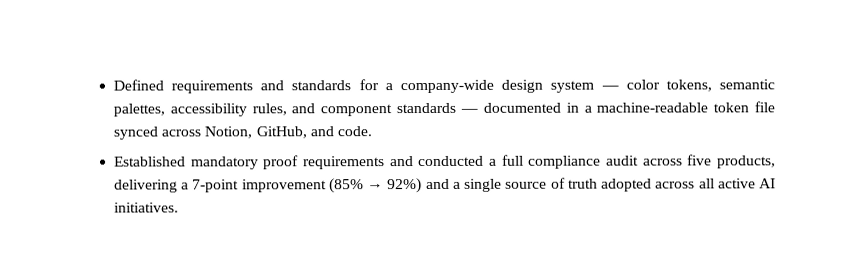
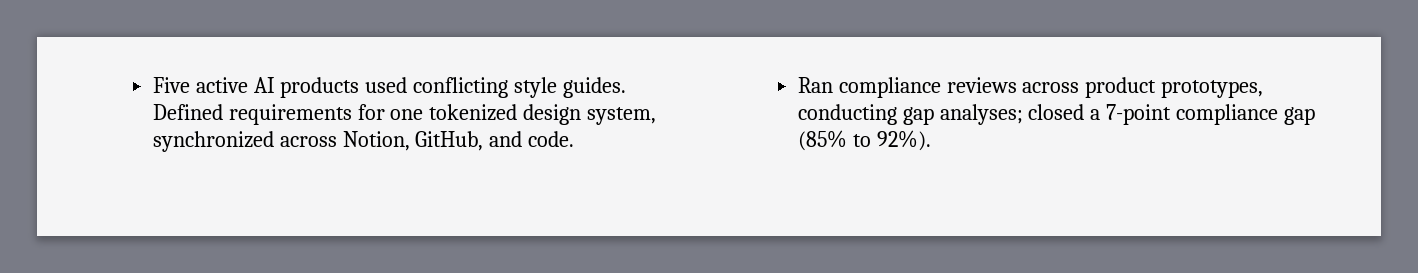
- Defined requirements and standards for a company-wide design system — color tokens, semantic palettes, accessibility rules, and component standards — documented in a machine-readable token file synced across Notion, GitHub, and code.
+ Five active AI products used conflicting style guides. Defined requirements for one tokenized design system, synchronized across Notion, GitHub, and code.
- Established mandatory proof requirements and conducted a full compliance audit across five products, delivering a 7-point improvement (85% → 92%) and a single source of truth adopted across all active AI initiatives.
+ Ran compliance reviews across product prototypes, conducting gap analyses; closed a 7-point compliance gap (85% to 92%).

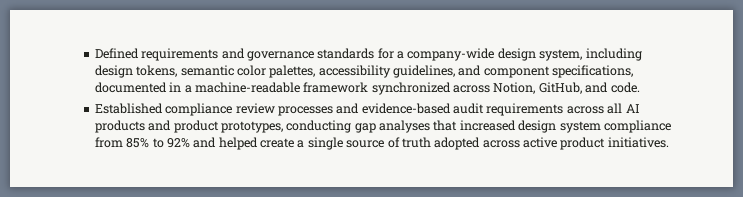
- Five active AI products used conflicting style guides. Defined requirements for one tokenized design system, synchronized across Notion, GitHub, and code.
+ Defined requirements and governance standards for a company-wide design system, including design tokens, semantic color palettes, accessibility guidelines, and component specifications, documented in a machine-readable framework synchronized across Notion, GitHub, and code.
- Ran compliance reviews across product prototypes, conducting gap analyses; closed a 7-point compliance gap (85% to 92%).
+ Established compliance review processes and evidence-based audit requirements across all AI products and product prototypes, conducting gap analyses that increased design system compliance from 85% to 92% and helped create a single source of truth adopted across active product initiatives.

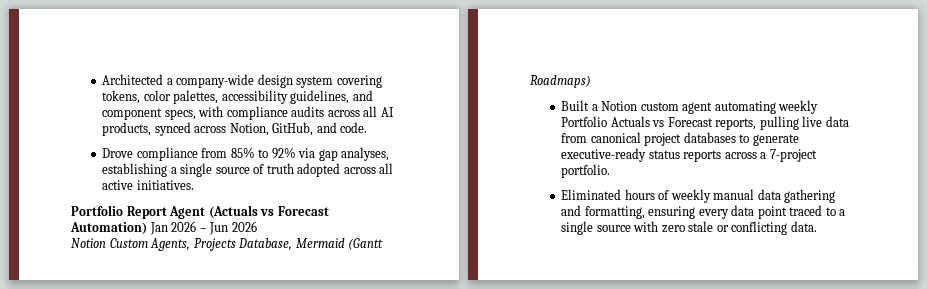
- Defined requirements and governance standards for a company-wide design system, including design tokens, semantic color palettes, accessibility guidelines, and component specifications, documented in a machine-readable framework synchronized across Notion, GitHub, and code.
+ Architected a company-wide design system covering tokens, color palettes, accessibility guidelines, and component specs, with compliance audits across all AI products, synced across Notion, GitHub, and code.
- Established compliance review processes and evidence-based audit requirements across all AI products and product prototypes, conducting gap analyses that increased design system compliance from 85% to 92% and helped create a single source of truth adopted across active product initiatives.
+ Drove compliance from 85% to 92% via gap analyses, establishing a single source of truth adopted across all active initiatives.
+ Portfolio Report Agent (Actuals vs Forecast Automation) Jan 2026 – Jun 2026
+ Notion Custom Agents, Projects Database, Mermaid (Gantt Roadmaps)
+ Built a Notion custom agent automating weekly Portfolio Actuals vs Forecast reports, pulling live data from canonical project databases to generate executive-ready status reports across a 7-project portfolio.
+ Eliminated hours of weekly manual data gathering and formatting, ensuring every data point traced to a single source with zero stale or conflicting data.

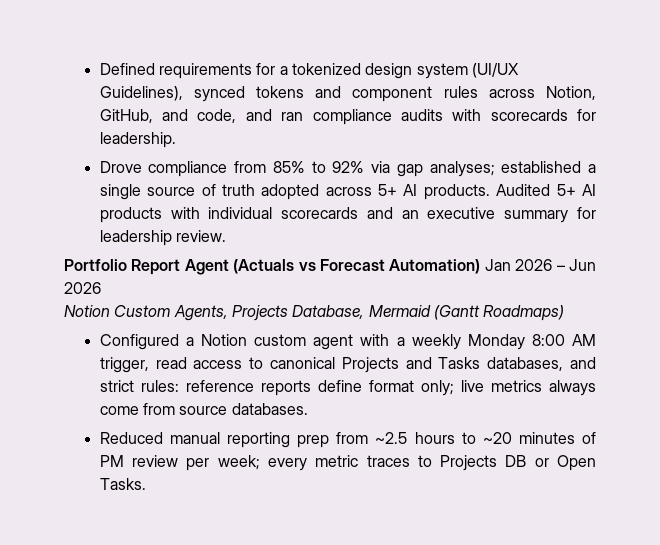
- Architected a company-wide design system covering tokens, color palettes, accessibility guidelines, and component specs, with compliance audits across all AI products, synced across Notion, GitHub, and code.
+ Defined requirements for a tokenized design system (UI/UX Guidelines), synced tokens and component rules across Notion, GitHub, and code, and ran compliance audits with scorecards for leadership.
- Drove compliance from 85% to 92% via gap analyses, establishing a single source of truth adopted across all active initiatives.
+ Drove compliance from 85% to 92% via gap analyses; established a single source of truth adopted across 5+ AI products. Audited 5+ AI products with individual scorecards and an executive summary for leadership review.
- Built a Notion custom agent automating weekly Portfolio Actuals vs Forecast reports, pulling live data from canonical project databases to generate executive-ready status reports across a 7-project portfolio.
- Eliminated hours of weekly manual data gathering and formatting, ensuring every data point traced to a single source with zero stale or conflicting data.
+ Configured a Notion custom agent with a weekly Monday 8:00 AM trigger, read access to canonical Projects and Tasks databases, and strict rules: reference reports define format only; live metrics always come from source databases.
+ Reduced manual reporting prep from ~2.5 hours to ~20 minutes of PM review per week; every metric traces to Projects DB or Open Tasks.

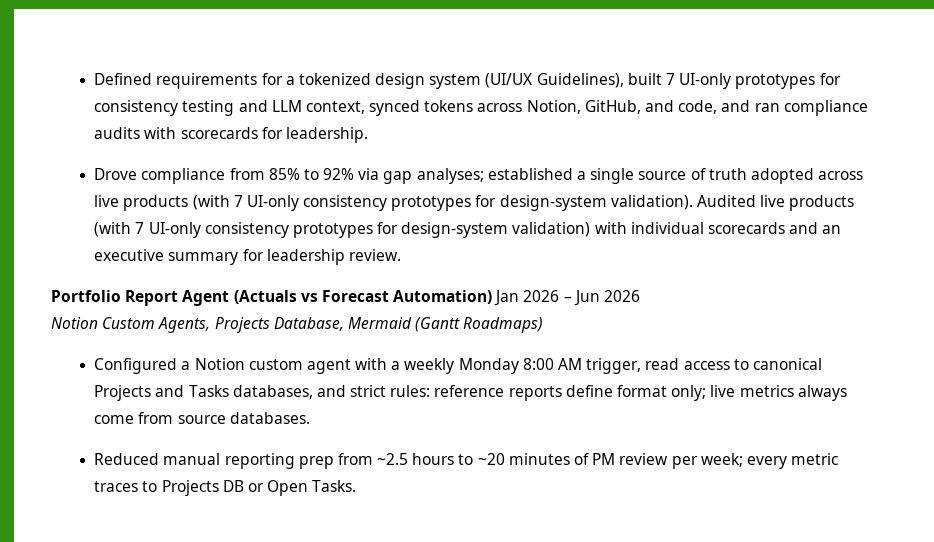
- Defined requirements for a tokenized design system (UI/UX Guidelines), synced tokens and component rules across Notion, GitHub, and code, and ran compliance audits with scorecards for leadership.
+ Defined requirements for a tokenized design system (UI/UX Guidelines), built 7 UI-only prototypes for consistency testing and LLM context, synced tokens across Notion, GitHub, and code, and ran compliance audits with scorecards for leadership.
- Drove compliance from 85% to 92% via gap analyses; established a single source of truth adopted across 5+ AI products. Audited 5+ AI products with individual scorecards and an executive summary for leadership review.
+ Drove compliance from 85% to 92% via gap analyses; established a single source of truth adopted across live products (with 7 UI-only consistency prototypes for design-system validation). Audited live products (with 7 UI-only consistency prototypes for design-system validation) with individual scorecards and an executive summary for leadership review.

